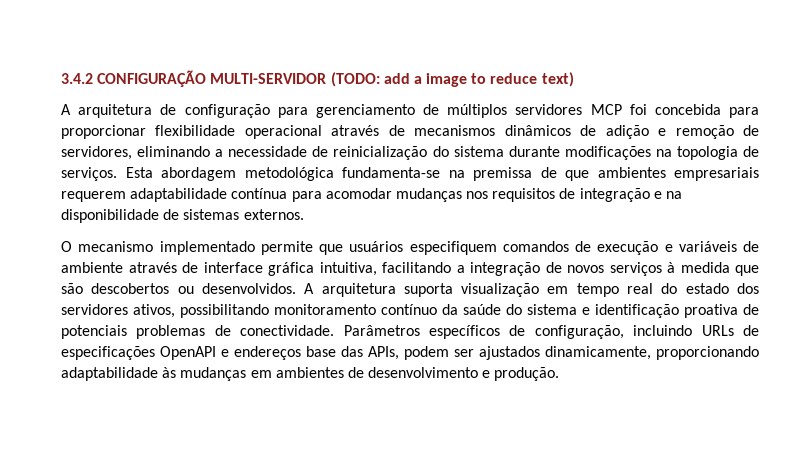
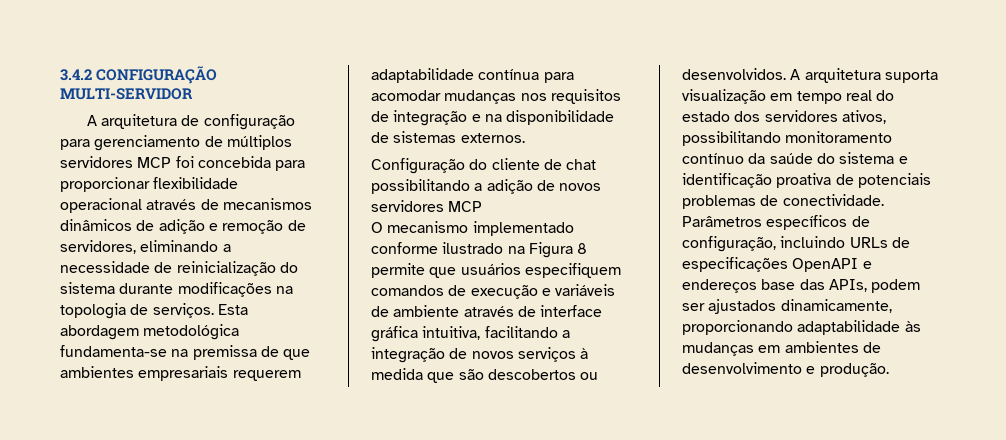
- 3.4.2 CONFIGURAÇÃO MULTI-SERVIDOR (TODO: add a image to reduce text)
+ 3.4.2 CONFIGURAÇÃO MULTI-SERVIDOR
- O mecanismo implementado permite que usuários especifiquem comandos de execução e variáveis de ambiente através de interface gráfica intuitiva, facilitando a integração de novos serviços à medida que são descobertos ou desenvolvidos.
+ Configuração do cliente de chat possibilitando a adição de novos servidores MCP
+ O mecanismo implementado conforme ilustrado na Figura 8 permite que usuários especifiquem comandos de execução e variáveis de ambiente através de interface gráfica intuitiva, facilitando a integração de novos serviços à medida que são descobertos ou desenvolvidos.

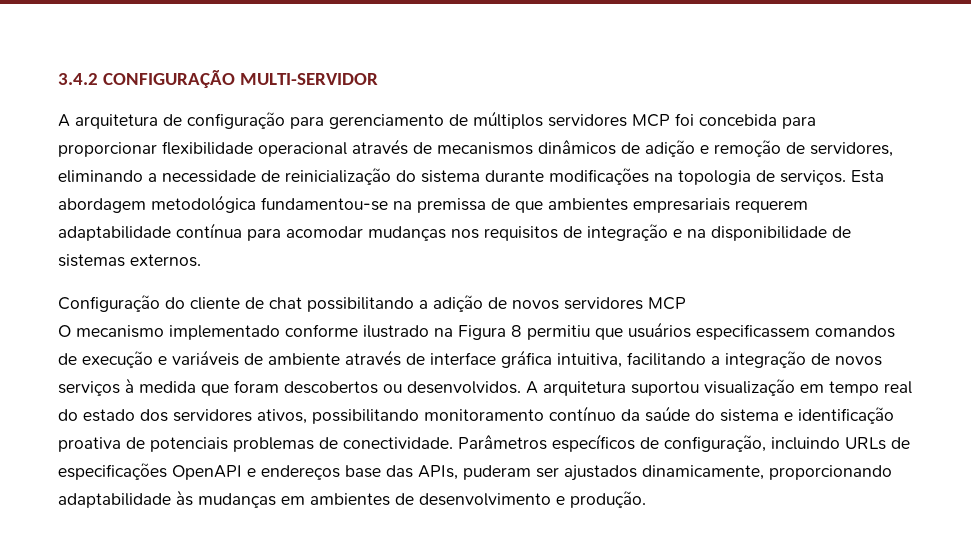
- Esta abordagem metodológica fundamenta-se na premissa de que ambientes empresariais requerem adaptabilidade contínua para acomodar mudanças nos requisitos de integração e na disponibilidade de sistemas externos.
+ Esta abordagem metodológica fundamentou-se na premissa de que ambientes empresariais requerem adaptabilidade contínua para acomodar mudanças nos requisitos de integração e na disponibilidade de sistemas externos.
- O mecanismo implementado conforme ilustrado na Figura 8 permite que usuários especifiquem comandos de execução e variáveis de ambiente através de interface gráfica intuitiva, facilitando a integração de novos serviços à medida que são descobertos ou desenvolvidos.
+ O mecanismo implementado conforme ilustrado na Figura 8 permitiu que usuários especificassem comandos de execução e variáveis de ambiente através de interface gráfica intuitiva, facilitando a integração de novos serviços à medida que foram descobertos ou desenvolvidos.
- A arquitetura suporta visualização em tempo real do estado dos servidores ativos, possibilitando monitoramento contínuo da saúde do sistema e identificação proativa de potenciais problemas de conectividade.
+ A arquitetura suportou visualização em tempo real do estado dos servidores ativos, possibilitando monitoramento contínuo da saúde do sistema e identificação proativa de potenciais problemas de conectividade.
- Parâmetros específicos de configuração, incluindo URLs de especificações OpenAPI e endereços base das APIs, podem ser ajustados dinamicamente, proporcionando adaptabilidade às mudanças em ambientes de desenvolvimento e produção.
+ Parâmetros específicos de configuração, incluindo URLs de especificações OpenAPI e endereços base das APIs, puderam ser ajustados dinamicamente, proporcionando adaptabilidade às mudanças em ambientes de desenvolvimento e produção.

